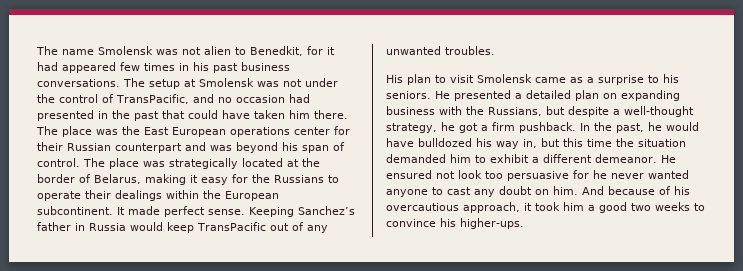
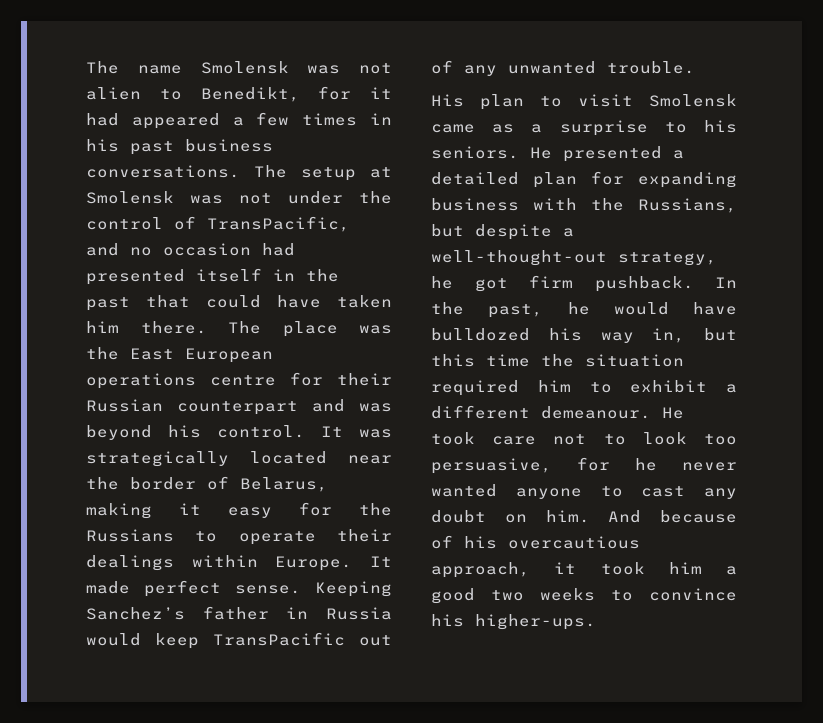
- The name Smolensk was not alien to Benedkit, for it had appeared few times in his past business conversations.
+ The name Smolensk was not alien to Benedikt, for it had appeared a few times in his past business conversations.
- The setup at Smolensk was not under the control of TransPacific, and no occasion had presented in the past that could have taken him there.
+ The setup at Smolensk was not under the control of TransPacific, and no occasion had presented itself in the past that could have taken him there.
- The place was the East European operations center for their Russian counterpart and was beyond his span of control. The place was strategically located at the border of Belarus, making it easy for the Russians to operate their dealings within the European subcontinent.
+ The place was the East European operations centre for their Russian counterpart and was beyond his control. It was strategically located near the border of Belarus, making it easy for the Russians to operate their dealings within Europe.
- Keeping Sanchez’s father in Russia would keep TransPacific out of any unwanted troubles.
+ Keeping Sanchez’s father in Russia would keep TransPacific out of any unwanted trouble.
- He presented a detailed plan on expanding business with the Russians, but despite a well-thought strategy, he got a firm pushback.
+ He presented a detailed plan for expanding business with the Russians, but despite a well-thought-out strategy, he got firm pushback.
- In the past, he would have bulldozed his way in, but this time the situation demanded him to exhibit a different demeanor. He ensured not look too persuasive for he never wanted anyone to cast any doubt on him.
+ In the past, he would have bulldozed his way in, but this time the situation required him to exhibit a different demeanour. He took care not to look too persuasive, for he never wanted anyone to cast any doubt on him.

